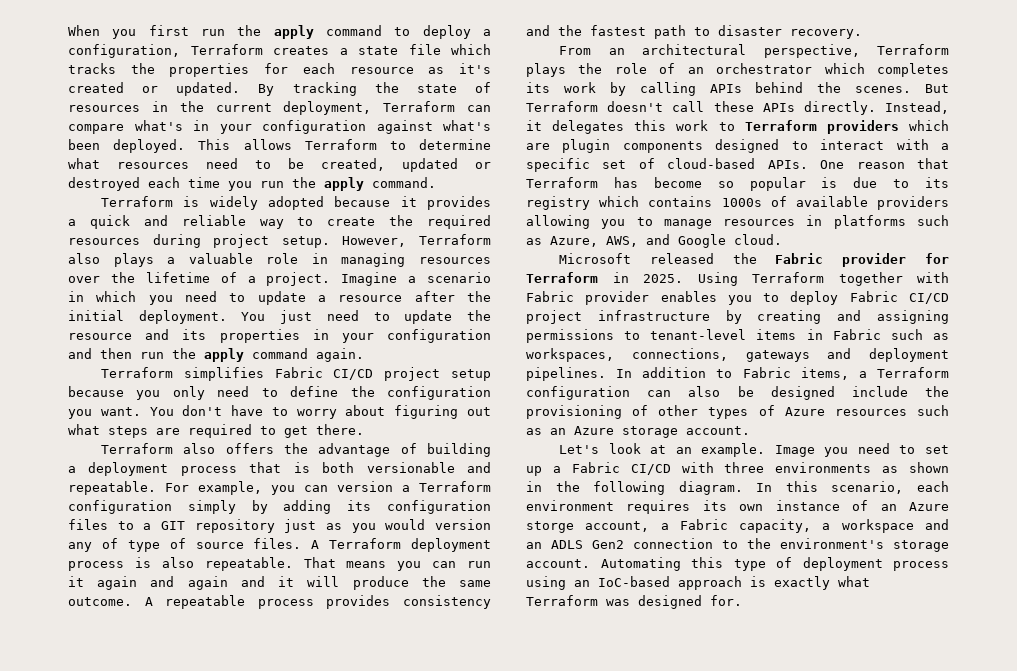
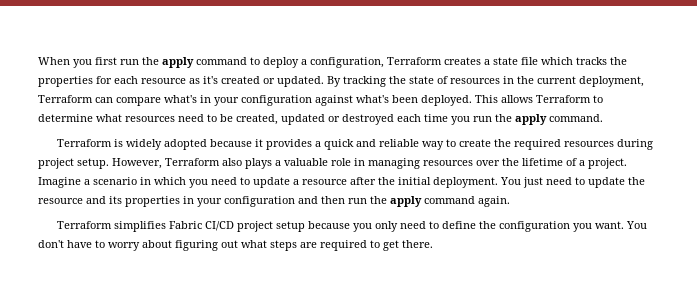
- Terraform also offers the advantage of building a deployment process that is both versionable and repeatable. For example, you can version a Terraform configuration simply by adding its configuration files to a GIT repository just as you would version any of type of source files. A Terraform deployment process is also repeatable. That means you can run it again and again and it will produce the same outcome. A repeatable process provides consistency and the fastest path to disaster recovery.
- From an architectural perspective, Terraform plays the role of an orchestrator which completes its work by calling APIs behind the scenes. But Terraform doesn't call these APIs directly. Instead, it delegates this work to Terraform providers which are plugin components designed to interact with a specific set of cloud-based APIs. One reason that Terraform has become so popular is due to its registry which contains 1000s of available providers allowing you to manage resources in platforms such as Azure, AWS, and Google cloud.
- Microsoft released the Fabric provider for Terraform in 2025. Using Terraform together with Fabric provider enables you to deploy Fabric CI/CD project infrastructure by creating and assigning permissions to tenant-level items in Fabric such as workspaces, connections, gateways and deployment pipelines. In addition to Fabric items, a Terraform configuration can also be designed include the provisioning of other types of Azure resources such as an Azure storage account.
- Let's look at an example. Image you need to set up a Fabric CI/CD with three environments as shown in the following diagram. In this scenario, each environment requires its own instance of an Azure storge account, a Fabric capacity, a workspace and an ADLS Gen2 connection to the environment's storage account. Automating this type of deployment process using an IoC-based approach is exactly what Terraform was designed for.

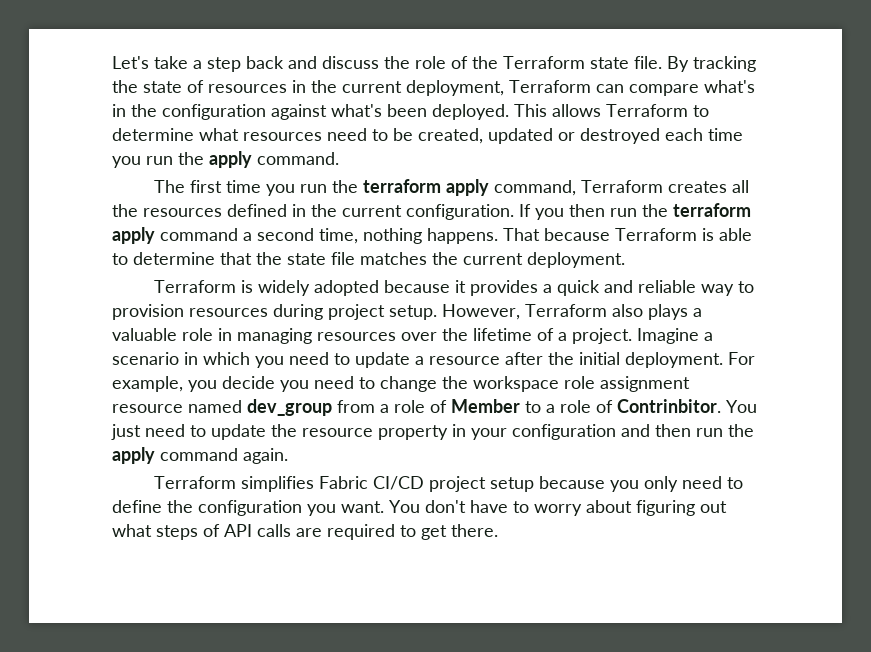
- When you first run the apply command to deploy a configuration, Terraform creates a state file which tracks the properties for each resource as it's created or updated.
+ Let's take a step back and discuss the role of the Terraform state file.
- By tracking the state of resources in the current deployment, Terraform can compare what's in your configuration against what's been deployed.
+ By tracking the state of resources in the current deployment, Terraform can compare what's in the configuration against what's been deployed.
+ The first time you run the terraform apply command, Terraform creates all the resources defined in the current configuration. If you then run the terraform apply command a second time, nothing happens. That because Terraform is able to determine that the state file matches the current deployment.
- Terraform is widely adopted because it provides a quick and reliable way to create the required resources during project setup.
+ Terraform is widely adopted because it provides a quick and reliable way to provision resources during project setup.
+ For example, you decide you need to change the workspace role assignment resource named dev_group from a role of Member to a role of Contrinbitor.
- You just need to update the resource and its properties in your configuration and then run the apply command again.
+ You just need to update the resource property in your configuration and then run the apply command again.
- You don't have to worry about figuring out what steps are required to get there.
+ You don't have to worry about figuring out what steps of API calls are required to get there.

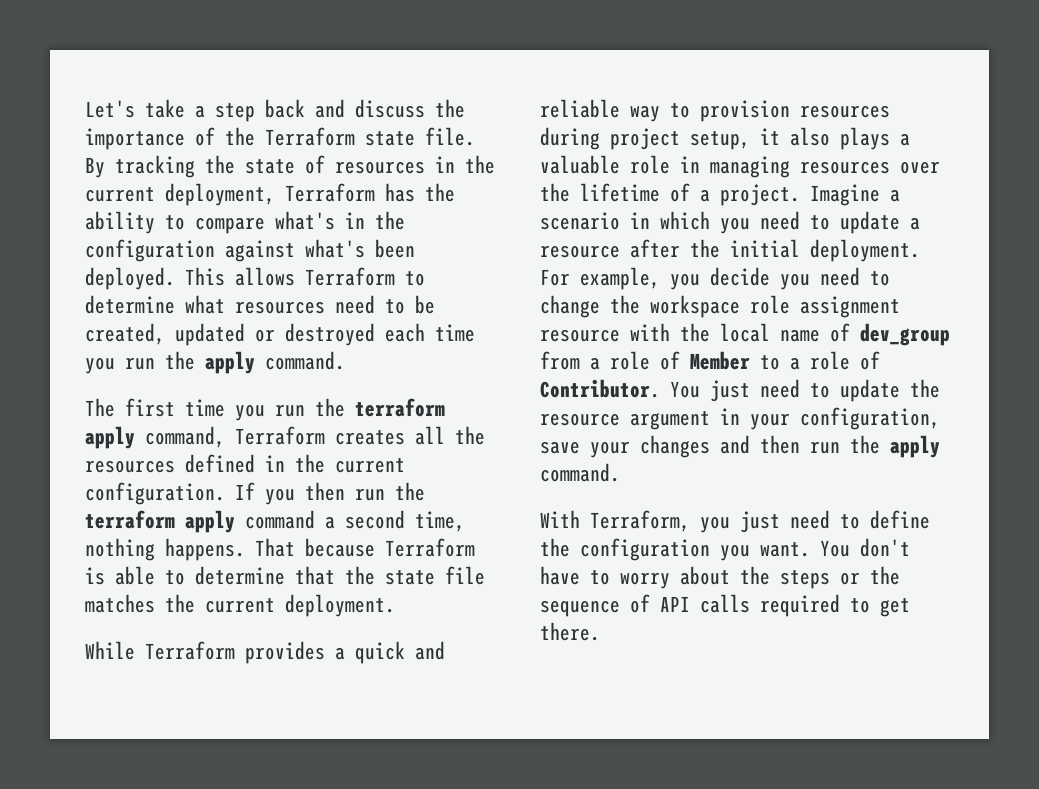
- Let's take a step back and discuss the role of the Terraform state file.
+ Let's take a step back and discuss the importance of the Terraform state file.
- By tracking the state of resources in the current deployment, Terraform can compare what's in the configuration against what's been deployed.
+ By tracking the state of resources in the current deployment, Terraform has the ability to compare what's in the configuration against what's been deployed.
- Terraform is widely adopted because it provides a quick and reliable way to provision resources during project setup. However, Terraform also plays a valuable role in managing resources over the lifetime of a project.
+ While Terraform provides a quick and reliable way to provision resources during project setup, it also plays a valuable role in managing resources over the lifetime of a project.
- For example, you decide you need to change the workspace role assignment resource named dev_group from a role of Member to a role of Contrinbitor.
+ For example, you decide you need to change the workspace role assignment resource with the local name of dev_group from a role of Member to a role of Contributor.
- You just need to update the resource property in your configuration and then run the apply command again.
- Terraform simplifies Fabric CI/CD project setup because you only need to define the configuration you want.
+ You just need to update the resource argument in your configuration, save your changes and then run the apply command.
+ With Terraform, you just need to define the configuration you want.
- You don't have to worry about figuring out what steps of API calls are required to get there.
+ You don't have to worry about the steps or the sequence of API calls required to get there.

